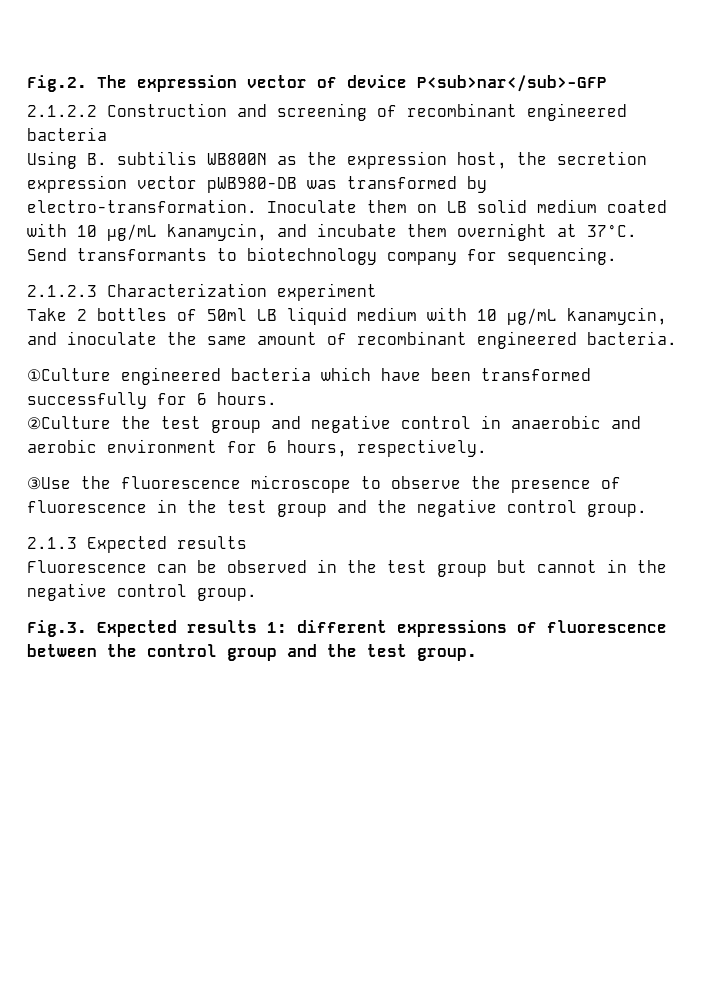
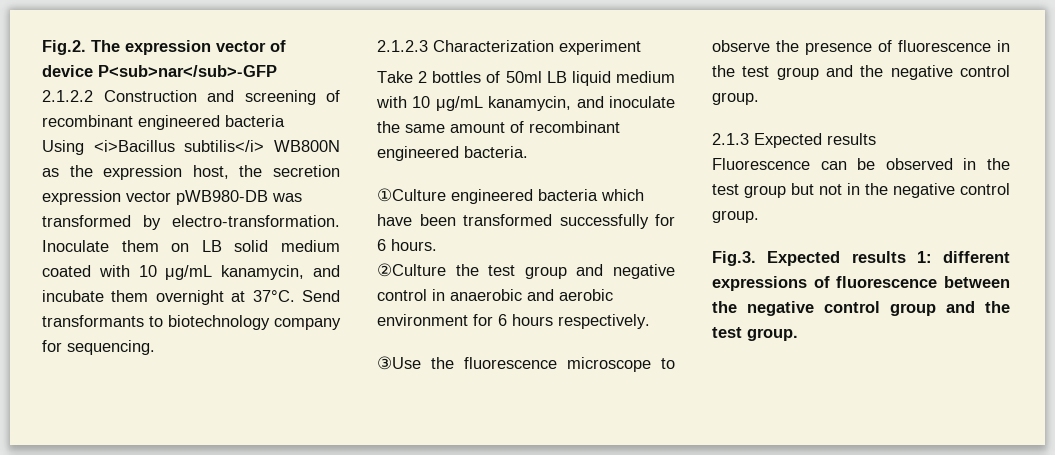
- Using B. subtilis WB800N as the expression host, the secretion expression vector pWB980-DB was transformed by electro-transformation.
+ Using <i>Bacillus subtilis</i> WB800N as the expression host, the secretion expression vector pWB980-DB was transformed by electro-transformation.
- ②Culture the test group and negative control in anaerobic and aerobic environment for 6 hours, respectively.
+ ②Culture the test group and negative control in anaerobic and aerobic environment for 6 hours respectively.
- Fluorescence can be observed in the test group but cannot in the negative control group.
+ Fluorescence can be observed in the test group but not in the negative control group.
- Fig.3. Expected results 1: different expressions of fluorescence between the control group and the test group.
+ Fig.3. Expected results 1: different expressions of fluorescence between the negative control group and the test group.

